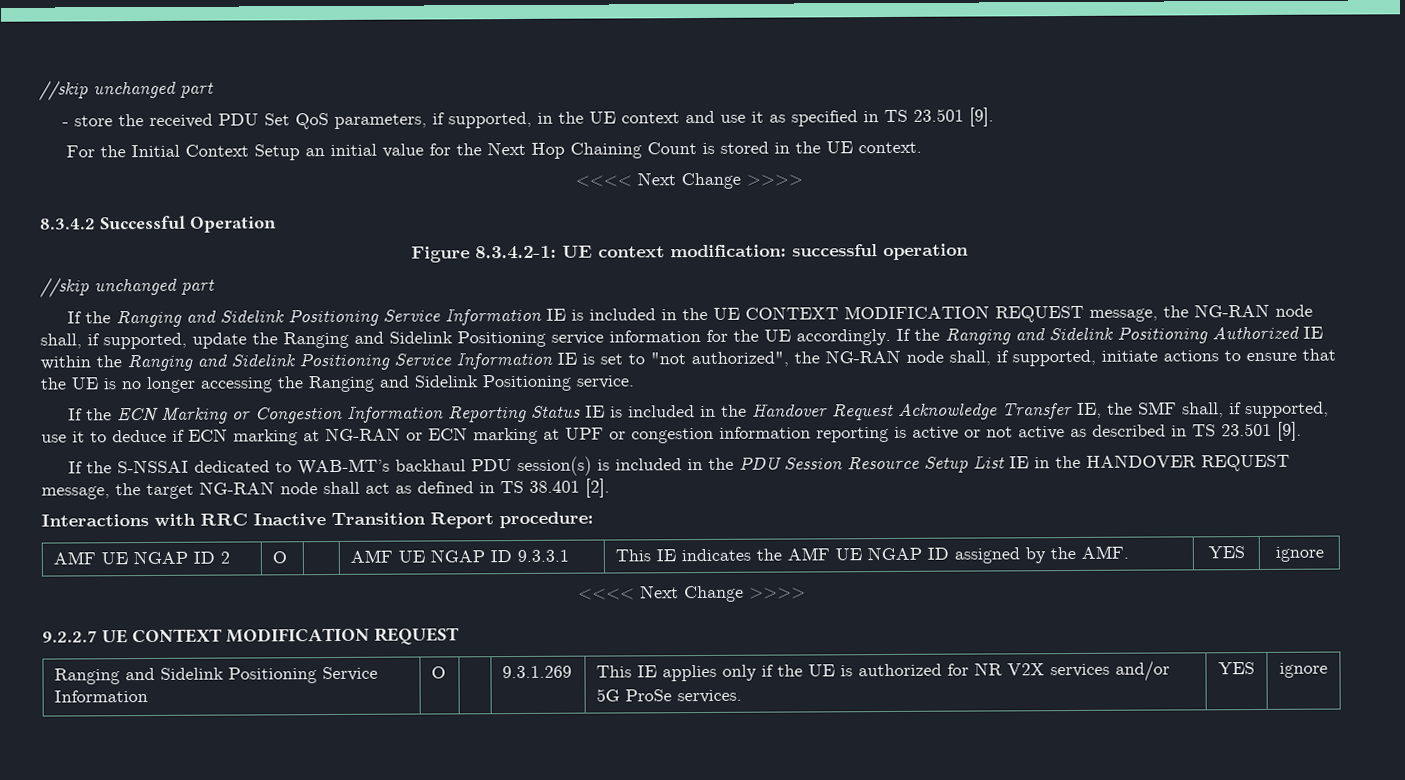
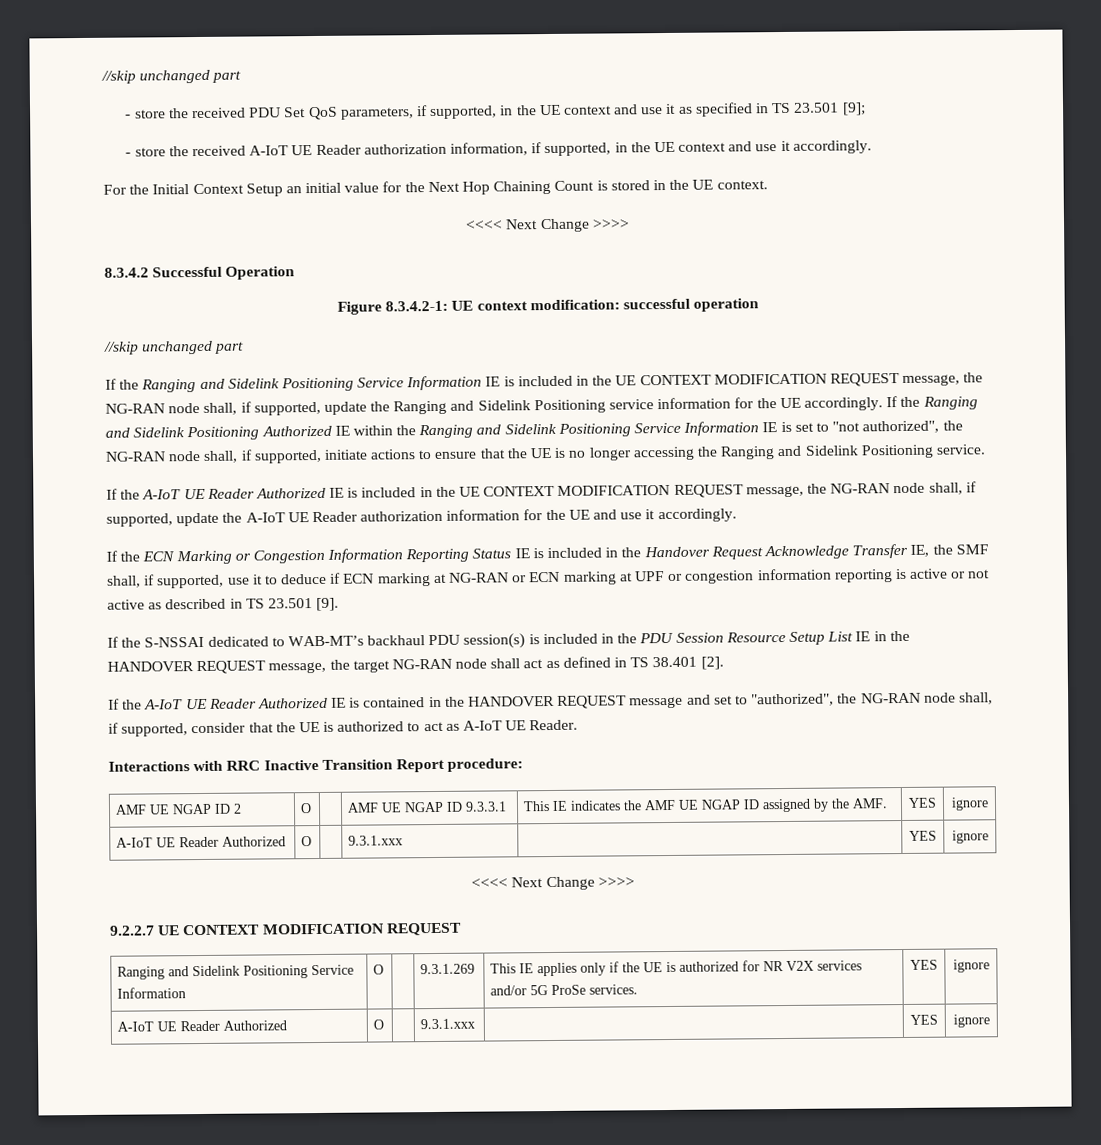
- - store the received PDU Set QoS parameters, if supported, in the UE context and use it as specified in TS 23.501 [9].
+ - store the received PDU Set QoS parameters, if supported, in the UE context and use it as specified in TS 23.501 [9];
+ - store the received A-IoT UE Reader authorization information, if supported, in the UE context and use it accordingly.
+ If the A-IoT UE Reader Authorized IE is included in the UE CONTEXT MODIFICATION REQUEST message, the NG-RAN node shall, if supported, update the A-IoT UE Reader authorization information for the UE and use it accordingly.
+ If the A-IoT UE Reader Authorized IE is contained in the HANDOVER REQUEST message and set to "authorized", the NG-RAN node shall, if supported, consider that the UE is authorized to act as A-IoT UE Reader.
  AMF UE NGAP ID 2 | O | | AMF UE NGAP ID 9.3.3.1 | This IE indicates the AMF UE NGAP ID assigned by the AMF. | YES | ignore
+ A-IoT UE Reader Authorized | O | | 9.3.1.xxx | | YES | ignore
  Ranging and Sidelink Positioning Service Information | O | | 9.3.1.269 | This IE applies only if the UE is authorized for NR V2X services and/or 5G ProSe services. | YES | ignore
+ A-IoT UE Reader Authorized | O | | 9.3.1.xxx | | YES | ignore

